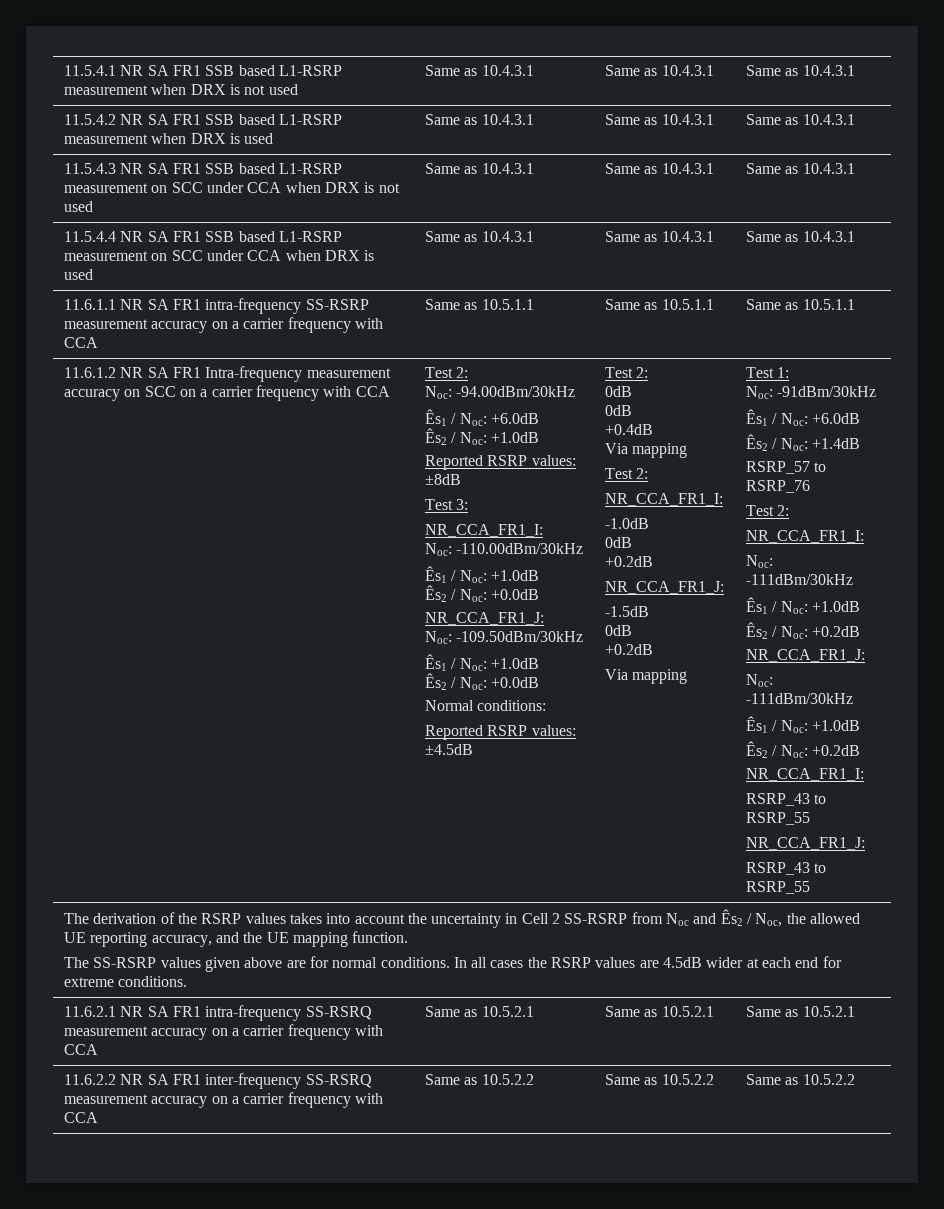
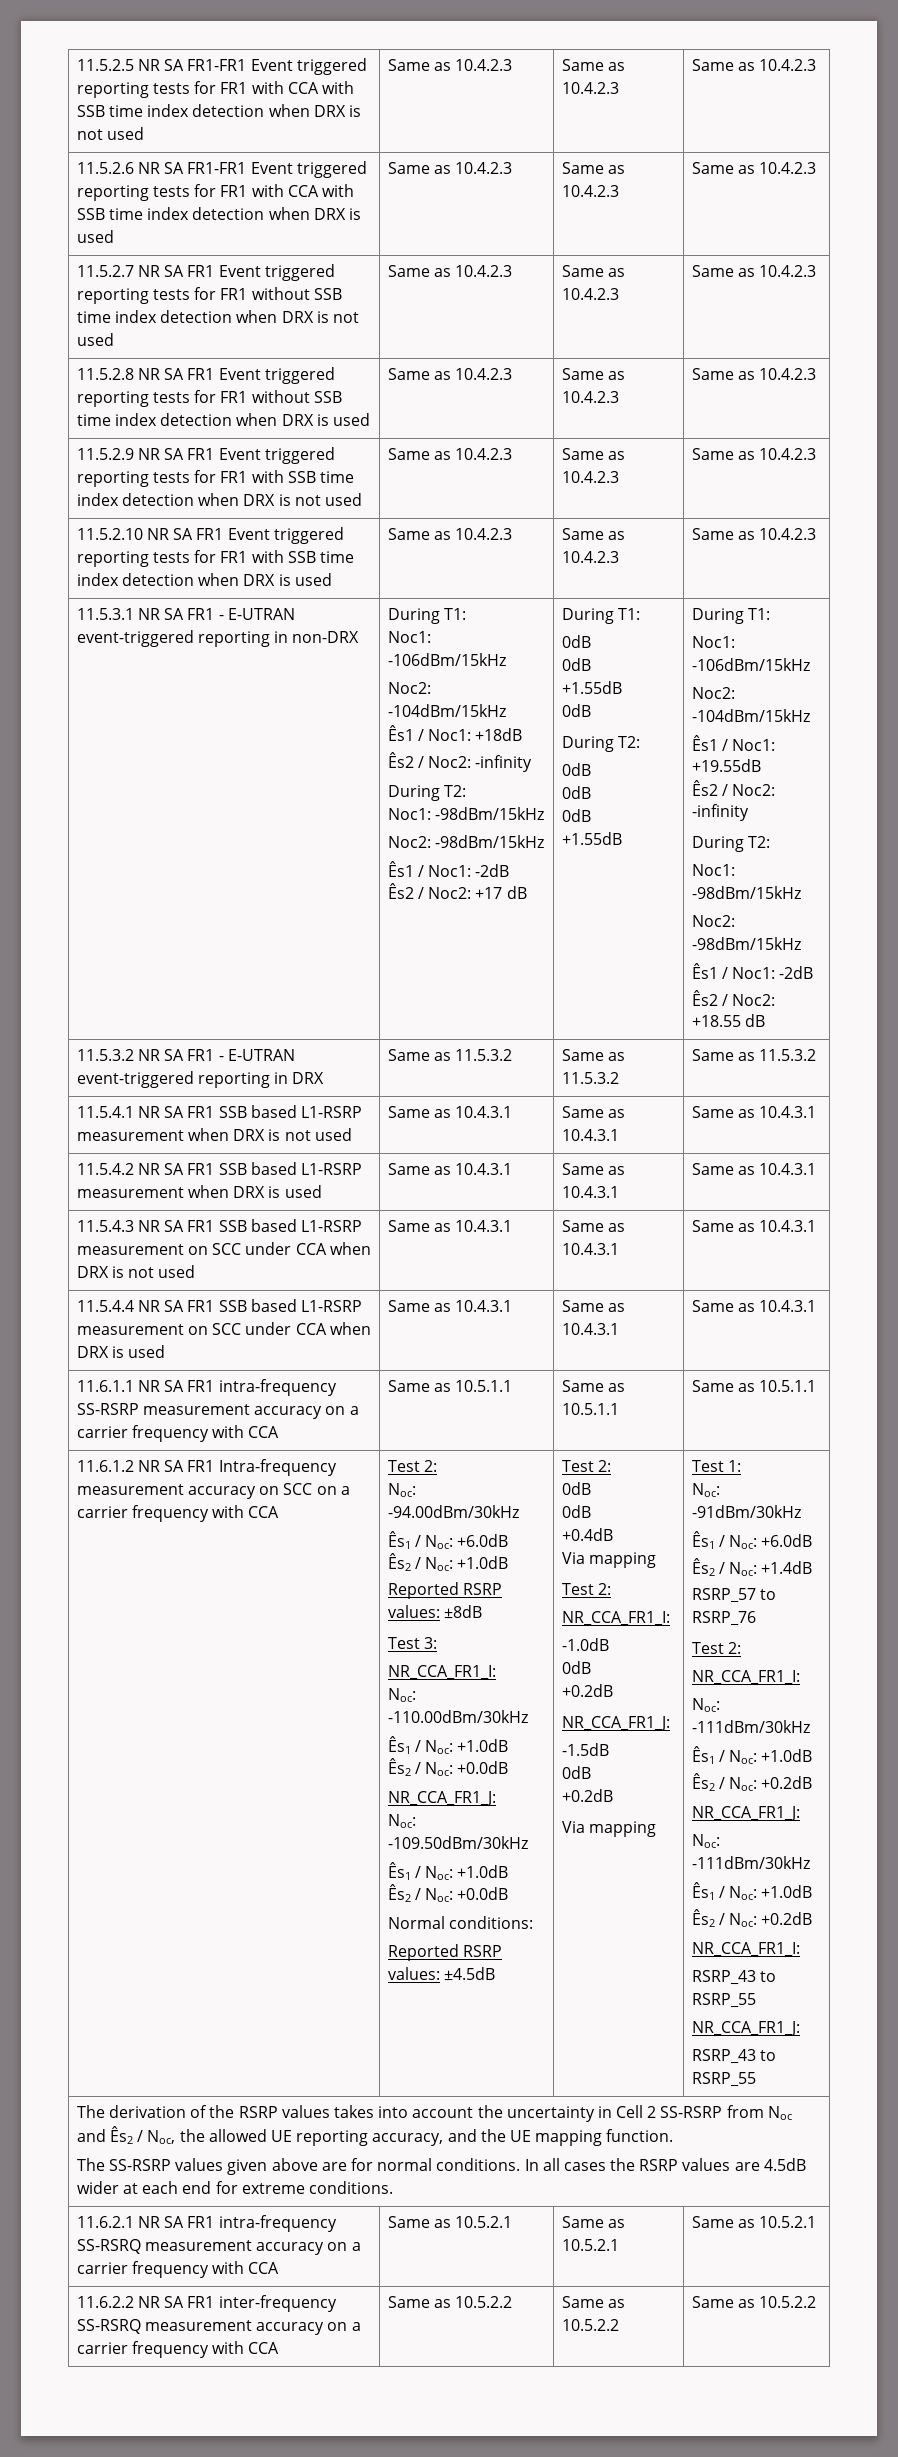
+ 11.5.2.5 NR SA FR1-FR1 Event triggered reporting tests for FR1 with CCA with SSB time index detection when DRX is not used | Same as 10.4.2.3 | Same as 10.4.2.3 | Same as 10.4.2.3
+ 11.5.2.6 NR SA FR1-FR1 Event triggered reporting tests for FR1 with CCA with SSB time index detection when DRX is used | Same as 10.4.2.3 | Same as 10.4.2.3 | Same as 10.4.2.3
+ 11.5.2.7 NR SA FR1 Event triggered reporting tests for FR1 without SSB time index detection when DRX is not used | Same as 10.4.2.3 | Same as 10.4.2.3 | Same as 10.4.2.3
+ 11.5.2.8 NR SA FR1 Event triggered reporting tests for FR1 without SSB time index detection when DRX is used | Same as 10.4.2.3 | Same as 10.4.2.3 | Same as 10.4.2.3
+ 11.5.2.9 NR SA FR1 Event triggered reporting tests for FR1 with SSB time index detection when DRX is not used | Same as 10.4.2.3 | Same as 10.4.2.3 | Same as 10.4.2.3
+ 11.5.2.10 NR SA FR1 Event triggered reporting tests for FR1 with SSB time index detection when DRX is used | Same as 10.4.2.3 | Same as 10.4.2.3 | Same as 10.4.2.3
+ 11.5.3.1 NR SA FR1 - E-UTRAN event-triggered reporting in non-DRX | During T1:
+ Noc1: -106dBm/15kHz
+ Noc2: -104dBm/15kHz
+ Ês1 / Noc1: +18dB
+ Ês2 / Noc2: -infinity
+ During T2:
+ Noc1: -98dBm/15kHz
+ Noc2: -98dBm/15kHz
+ Ês1 / Noc1: -2dB
+ Ês2 / Noc2: +17 dB | During T1:
+ 0dB
+ 0dB
+ +1.55dB
+ 0dB
+ During T2:
+ 0dB
+ 0dB
+ 0dB
+ +1.55dB | During T1:
+ Noc1: -106dBm/15kHz
+ Noc2: -104dBm/15kHz
+ Ês1 / Noc1: +19.55dB
+ Ês2 / Noc2: -infinity
+ During T2:
+ Noc1: -98dBm/15kHz
+ Noc2: -98dBm/15kHz
+ Ês1 / Noc1: -2dB
+ Ês2 / Noc2: +18.55 dB
+ 11.5.3.2 NR SA FR1 - E-UTRAN event-triggered reporting in DRX | Same as 11.5.3.2 | Same as 11.5.3.2 | Same as 11.5.3.2

